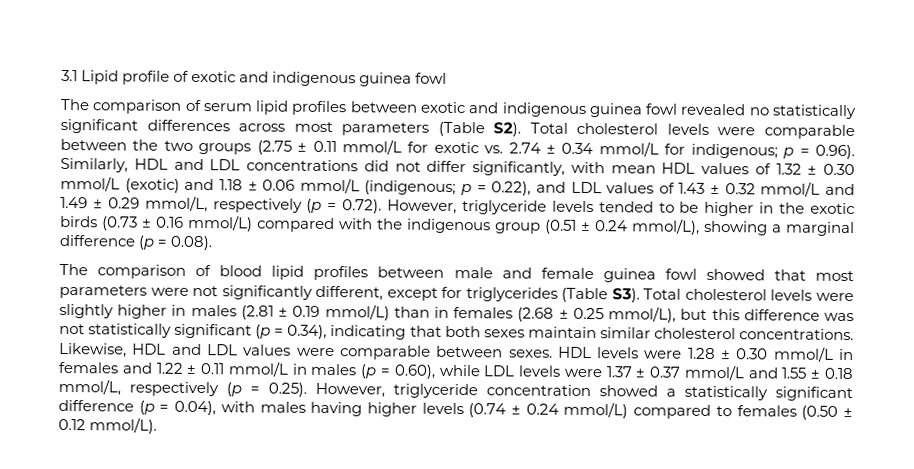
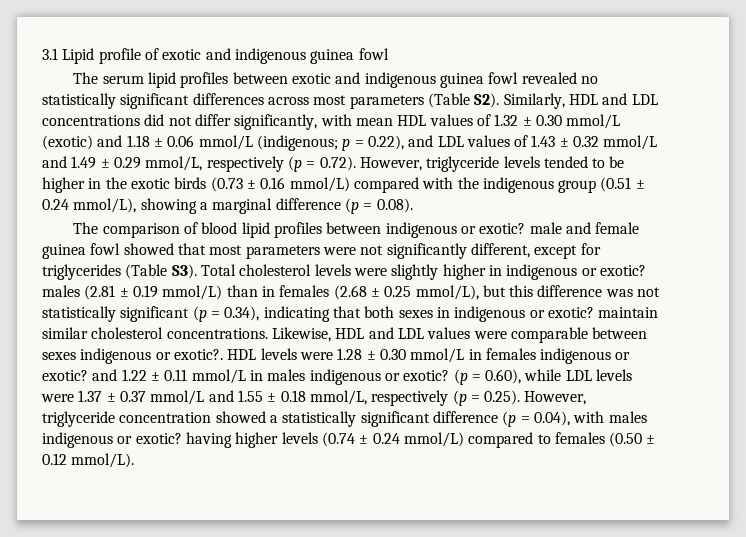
- The comparison of serum lipid profiles between exotic and indigenous guinea fowl revealed no statistically significant differences across most parameters (Table S2). Total cholesterol levels were comparable between the two groups (2.75 ± 0.11 mmol/L for exotic vs. 2.74 ± 0.34 mmol/L for indigenous; p = 0.96). Similarly, HDL and LDL concentrations did not differ significantly, with mean HDL values of 1.32 ± 0.30 mmol/L (exotic) and 1.18 ± 0.06 mmol/L (indigenous;
+ The serum lipid profiles between exotic and indigenous guinea fowl revealed no statistically significant differences across most parameters (Table S2). Similarly, HDL and LDL concentrations did not differ significantly, with mean HDL values of 1.32 ± 0.30 mmol/L (exotic) and 1.18 ± 0.06 mmol/L (indigenous;
- The comparison of blood lipid profiles between male and female guinea fowl showed that most parameters were not significantly different, except for triglycerides (Table S3). Total cholesterol levels were slightly higher in males (2.81 ± 0.19 mmol/L) than in females (2.68 ± 0.25 mmol/L), but this difference was not statistically significant (p = 0.34), indicating that both sexes maintain similar cholesterol concentrations.
+ The comparison of blood lipid profiles between indigenous or exotic? male and female guinea fowl showed that most parameters were not significantly different, except for triglycerides (Table S3). Total cholesterol levels were slightly higher in indigenous or exotic? males (2.81 ± 0.19 mmol/L) than in females (2.68 ± 0.25 mmol/L), but this difference was not statistically significant (p = 0.34), indicating that both sexes in indigenous or exotic? maintain similar cholesterol concentrations.
- Likewise, HDL and LDL values were comparable between sexes.
+ Likewise, HDL and LDL values were comparable between sexes indigenous or exotic?.
- HDL levels were 1.28 ± 0.30 mmol/L in females and 1.22 ± 0.11 mmol/L in males (p = 0.60), while LDL levels were 1.37 ± 0.37 mmol/L and 1.55 ± 0.18 mmol/L, respectively (p = 0.25). However, triglyceride concentration showed a statistically significant difference (p = 0.04), with males having higher levels (0.74 ± 0.24 mmol/L) compared to females (0.50 ± 0.12 mmol/L).
+ HDL levels were 1.28 ± 0.30 mmol/L in females indigenous or exotic? and 1.22 ± 0.11 mmol/L in males indigenous or exotic? (p = 0.60), while LDL levels were 1.37 ± 0.37 mmol/L and 1.55 ± 0.18 mmol/L, respectively (p = 0.25). However, triglyceride concentration showed a statistically significant difference (p = 0.04), with males indigenous or exotic? having higher levels (0.74 ± 0.24 mmol/L) compared to females (0.50 ± 0.12 mmol/L).

